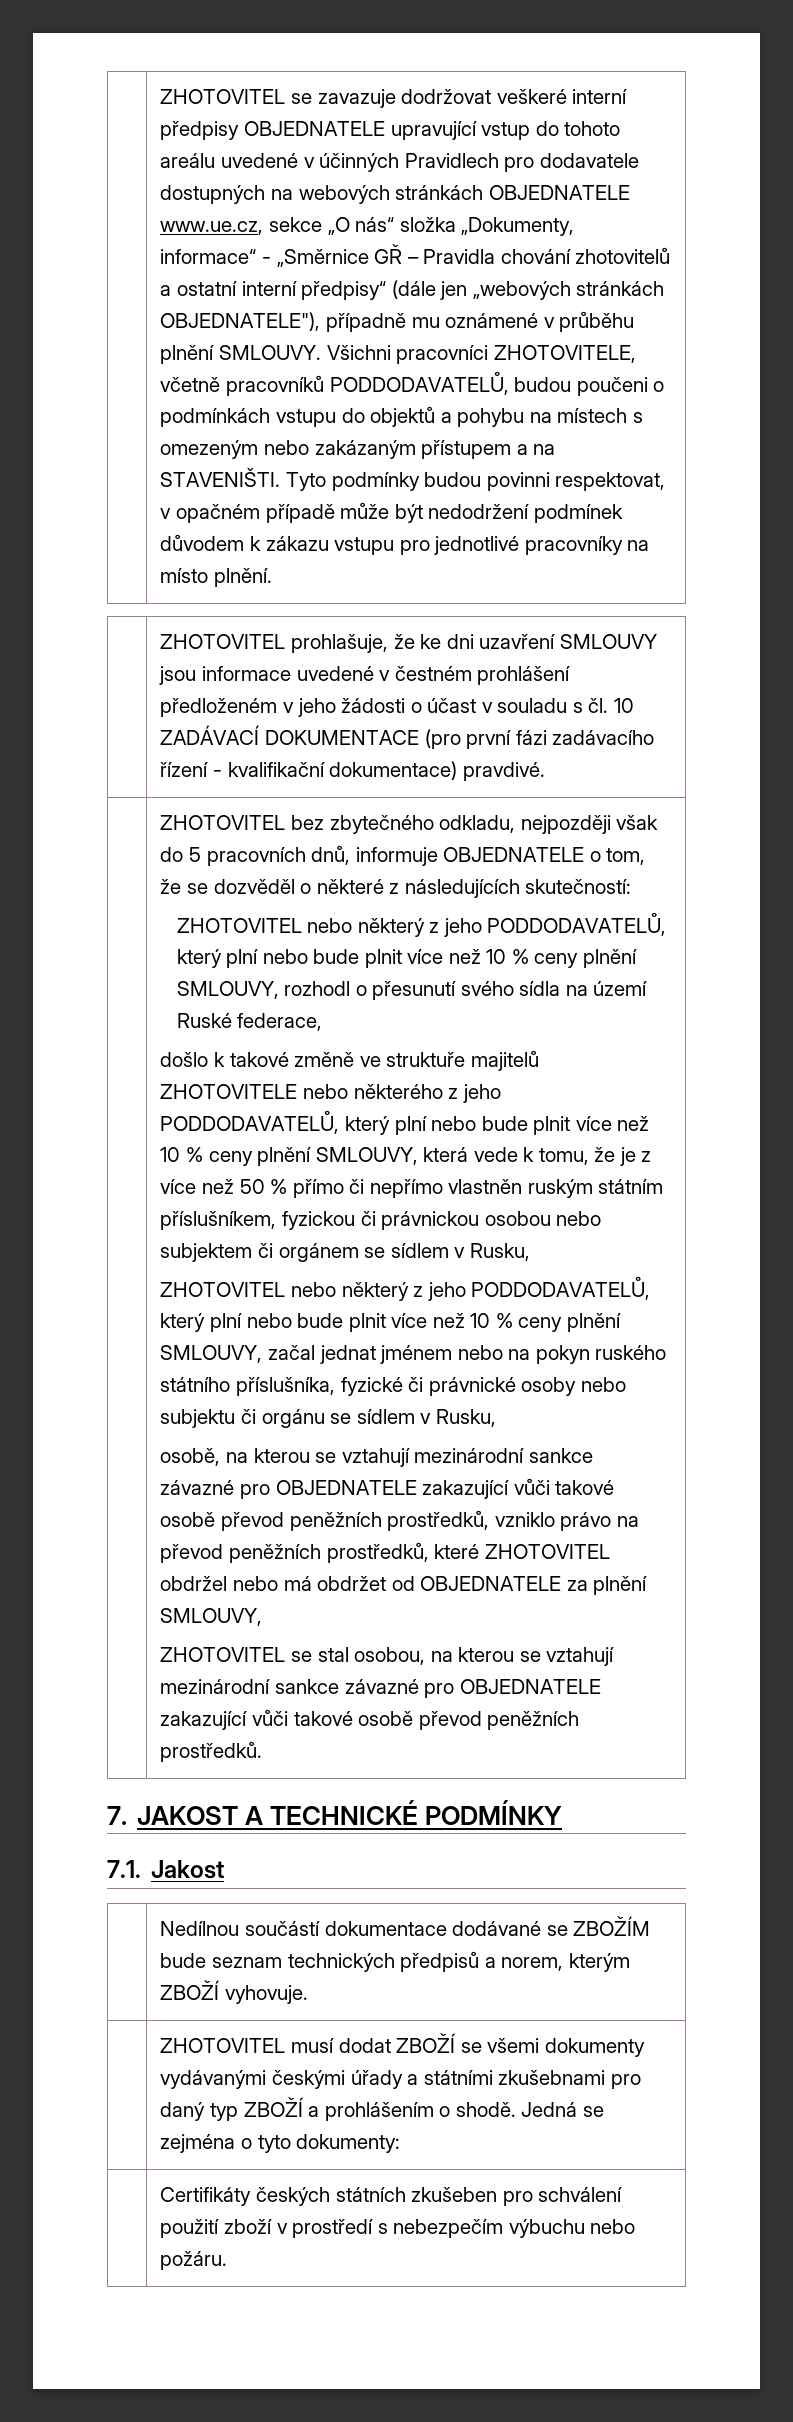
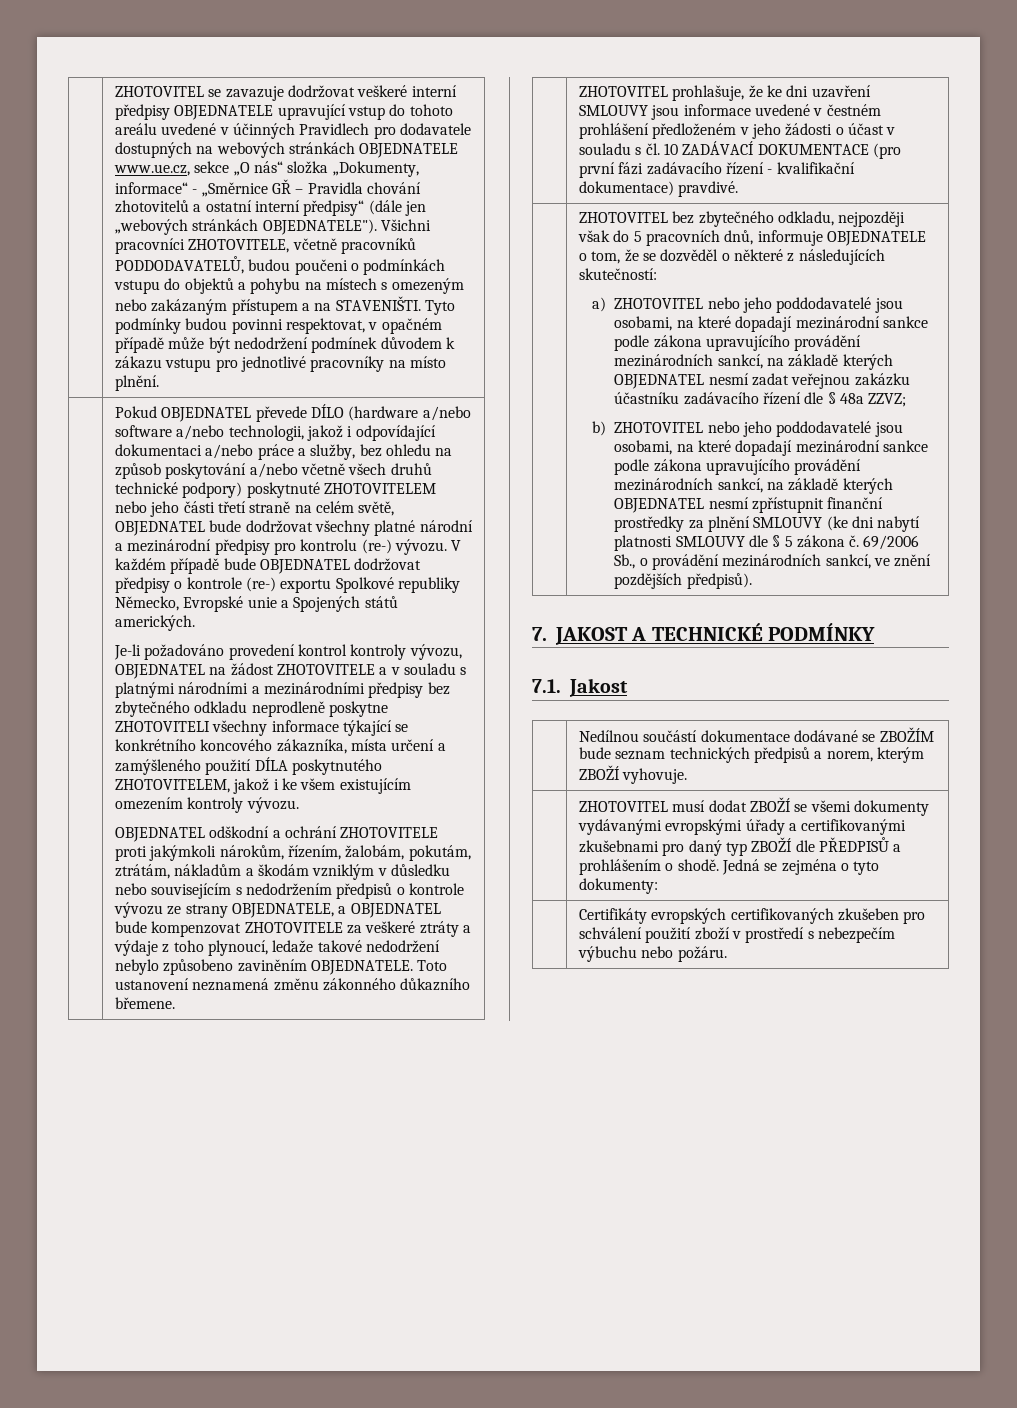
- ZHOTOVITEL se zavazuje dodržovat veškeré interní předpisy OBJEDNATELE upravující vstup do tohoto areálu uvedené v účinných Pravidlech pro dodavatele dostupných na webových stránkách OBJEDNATELE www.ue.cz, sekce „O nás“ složka „Dokumenty, informace“ - „Směrnice GŘ – Pravidla chování zhotovitelů a ostatní interní předpisy“ (dále jen „webových stránkách OBJEDNATELE"), případně mu oznámené v průběhu plnění SMLOUVY.
+ ZHOTOVITEL se zavazuje dodržovat veškeré interní předpisy OBJEDNATELE upravující vstup do tohoto areálu uvedené v účinných Pravidlech pro dodavatele dostupných na webových stránkách OBJEDNATELE www.ue.cz, sekce „O nás“ složka „Dokumenty, informace“ - „Směrnice GŘ – Pravidla chování zhotovitelů a ostatní interní předpisy“ (dále jen „webových stránkách OBJEDNATELE").
+ Pokud OBJEDNATEL převede DÍLO (hardware a/nebo software a/nebo technologii, jakož i odpovídající dokumentaci a/nebo práce a služby, bez ohledu na způsob poskytování a/nebo včetně všech druhů technické podpory) poskytnuté ZHOTOVITELEM nebo jeho části třetí straně na celém světě, OBJEDNATEL bude dodržovat všechny platné národní a mezinárodní předpisy pro kontrolu (re-) vývozu. V každém případě bude OBJEDNATEL dodržovat předpisy o kontrole (re-) exportu Spolkové republiky Německo, Evropské unie a Spojených států amerických.
+ Je-li požadováno provedení kontrol kontroly vývozu, OBJEDNATEL na žádost ZHOTOVITELE a v souladu s platnými národními a mezinárodními předpisy bez zbytečného odkladu neprodleně poskytne ZHOTOVITELI všechny informace týkající se konkrétního koncového zákazníka, místa určení a zamýšleného použití DÍLA poskytnutého ZHOTOVITELEM, jakož i ke všem existujícím omezením kontroly vývozu.
+ OBJEDNATEL odškodní a ochrání ZHOTOVITELE proti jakýmkoli nárokům, řízením, žalobám, pokutám, ztrátám, nákladům a škodám vzniklým v důsledku nebo souvisejícím s nedodržením předpisů o kontrole vývozu ze strany OBJEDNATELE, a OBJEDNATEL bude kompenzovat ZHOTOVITELE za veškeré ztráty a výdaje z toho plynoucí, ledaže takové nedodržení nebylo způsobeno zaviněním OBJEDNATELE. Toto ustanovení neznamená změnu zákonného důkazního břemene.
- ZHOTOVITEL nebo některý z jeho PODDODAVATELŮ, který plní nebo bude plnit více než 10 % ceny plnění SMLOUVY, rozhodl o přesunutí svého sídla na území Ruské federace,
- došlo k takové změně ve struktuře majitelů ZHOTOVITELE nebo některého z jeho PODDODAVATELŮ, který plní nebo bude plnit více než 10 % ceny plnění SMLOUVY, která vede k tomu, že je z více než 50 % přímo či nepřímo vlastněn ruským státním příslušníkem, fyzickou či právnickou osobou nebo subjektem či orgánem se sídlem v Rusku,
- ZHOTOVITEL nebo některý z jeho PODDODAVATELŮ, který plní nebo bude plnit více než 10 % ceny plnění SMLOUVY, začal jednat jménem nebo na pokyn ruského státního příslušníka, fyzické či právnické osoby nebo subjektu či orgánu se sídlem v Rusku,
- osobě, na kterou se vztahují mezinárodní sankce závazné pro OBJEDNATELE zakazující vůči takové osobě převod peněžních prostředků, vzniklo právo na převod peněžních prostředků, které ZHOTOVITEL obdržel nebo má obdržet od OBJEDNATELE za plnění SMLOUVY,
- ZHOTOVITEL se stal osobou, na kterou se vztahují mezinárodní sankce závazné pro OBJEDNATELE zakazující vůči takové osobě převod peněžních prostředků.
+ a) ZHOTOVITEL nebo jeho poddodavatelé jsou osobami, na které dopadají mezinárodní sankce podle zákona upravujícího provádění mezinárodních sankcí, na základě kterých OBJEDNATEL nesmí zadat veřejnou zakázku účastníku zadávacího řízení dle § 48a ZZVZ;
+ b) ZHOTOVITEL nebo jeho poddodavatelé jsou osobami, na které dopadají mezinárodní sankce podle zákona upravujícího provádění mezinárodních sankcí, na základě kterých OBJEDNATEL nesmí zpřístupnit finanční prostředky za plnění SMLOUVY (ke dni nabytí platnosti SMLOUVY dle § 5 zákona č. 69/2006 Sb., o provádění mezinárodních sankcí, ve znění pozdějších předpisů).
- | ZHOTOVITEL musí dodat ZBOŽÍ se všemi dokumenty vydávanými českými úřady a státními zkušebnami pro daný typ ZBOŽÍ a prohlášením o shodě. Jedná se zejména o tyto dokumenty:
+ | ZHOTOVITEL musí dodat ZBOŽÍ se všemi dokumenty vydávanými evropskými úřady a certifikovanými zkušebnami pro daný typ ZBOŽÍ dle PŘEDPISŮ a prohlášením o shodě. Jedná se zejména o tyto dokumenty:
- | Certifikáty českých státních zkušeben pro schválení použití zboží v prostředí s nebezpečím výbuchu nebo požáru.
+ | Certifikáty evropských certifikovaných zkušeben pro schválení použití zboží v prostředí s nebezpečím výbuchu nebo požáru.

